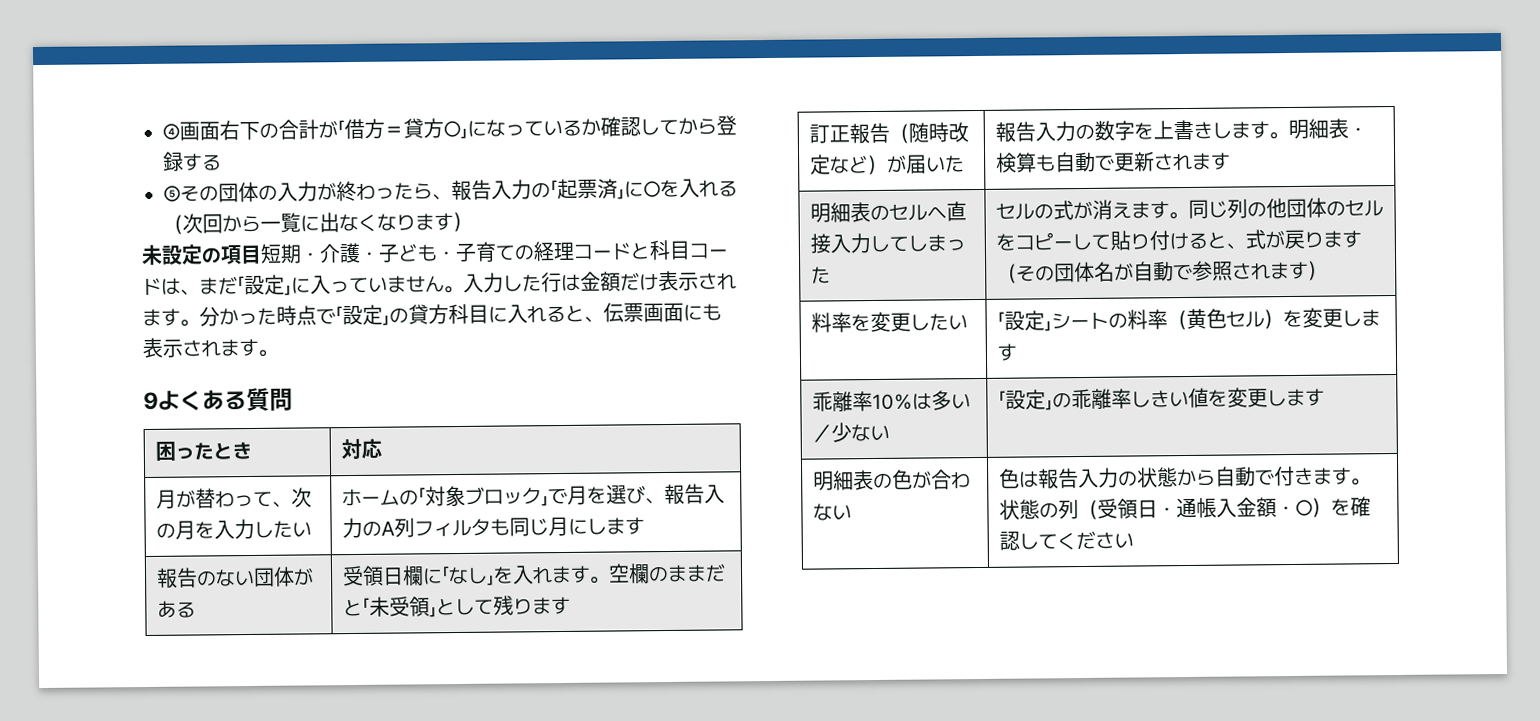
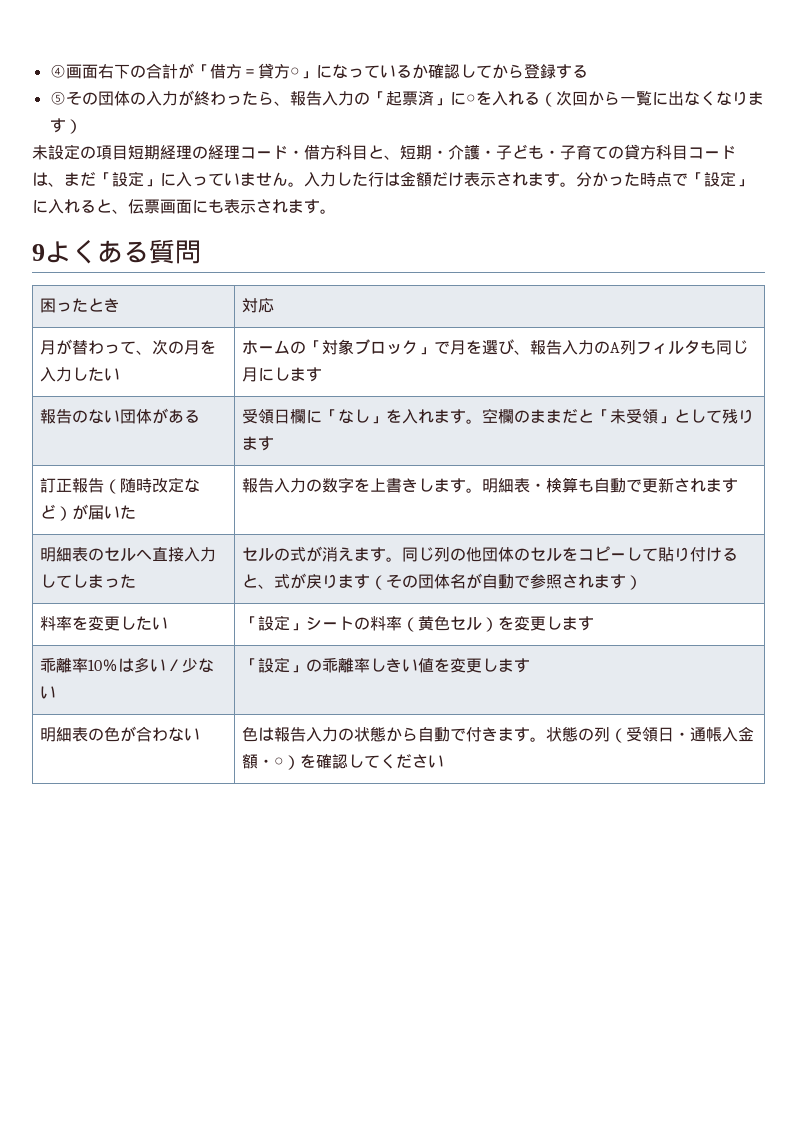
- 未設定の項目短期・介護・子ども・子育ての経理コードと科目コードは、まだ「設定」に入っていません。
+ 未設定の項目短期経理の経理コード・借方科目と、短期・介護・子ども・子育ての貸方科目コードは、まだ「設定」に入っていません。
- 分かった時点で「設定」の貸方科目に入れると、伝票画面にも表示されます。
+ 分かった時点で「設定」に入れると、伝票画面にも表示されます。

